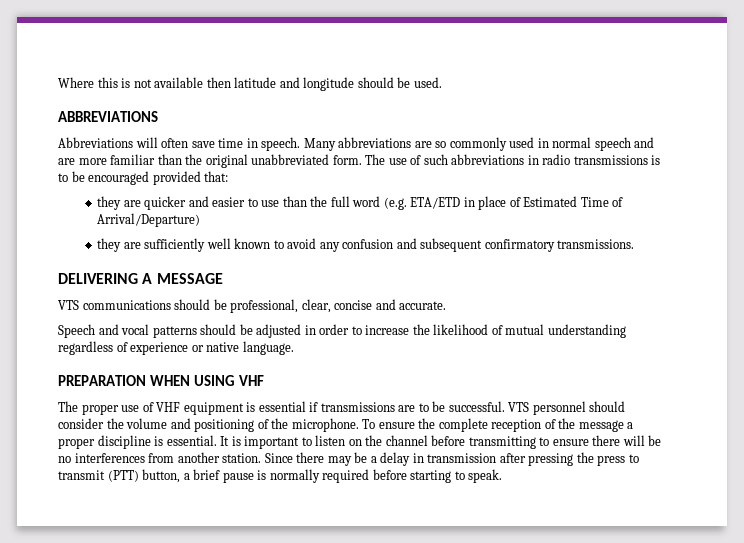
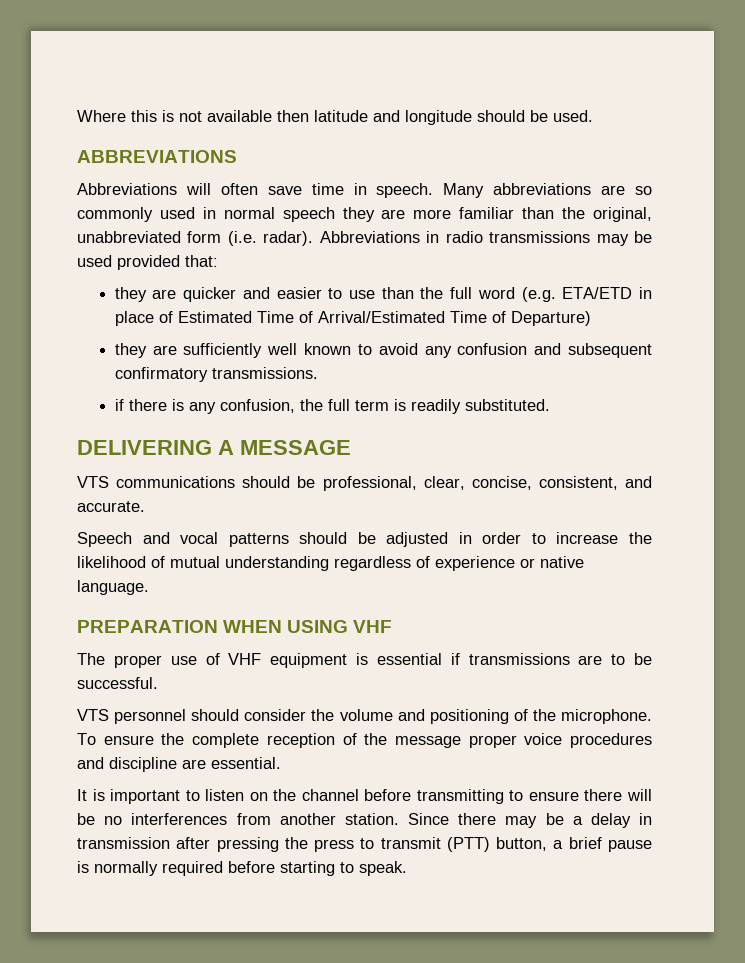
- Many abbreviations are so commonly used in normal speech and are more familiar than the original unabbreviated form. The use of such abbreviations in radio transmissions is to be encouraged provided that:
+ Many abbreviations are so commonly used in normal speech they are more familiar than the original, unabbreviated form (i.e. radar). Abbreviations in radio transmissions may be used provided that:
- they are quicker and easier to use than the full word (e.g. ETA/ETD in place of Estimated Time of Arrival/Departure)
+ they are quicker and easier to use than the full word (e.g. ETA/ETD in place of Estimated Time of Arrival/Estimated Time of Departure)
+ if there is any confusion, the full term is readily substituted.
- VTS communications should be professional, clear, concise and accurate.
+ VTS communications should be professional, clear, concise, consistent, and accurate.
- The proper use of VHF equipment is essential if transmissions are to be successful. VTS personnel should consider the volume and positioning of the microphone.
+ The proper use of VHF equipment is essential if transmissions are to be successful.
+ VTS personnel should consider the volume and positioning of the microphone.
- To ensure the complete reception of the message a proper discipline is essential. It is important to listen on the channel before transmitting to ensure there will be no interferences from another station.
+ To ensure the complete reception of the message proper voice procedures and discipline are essential.
+ It is important to listen on the channel before transmitting to ensure there will be no interferences from another station.

